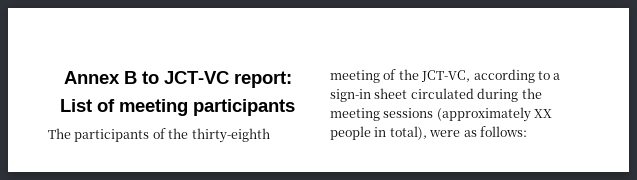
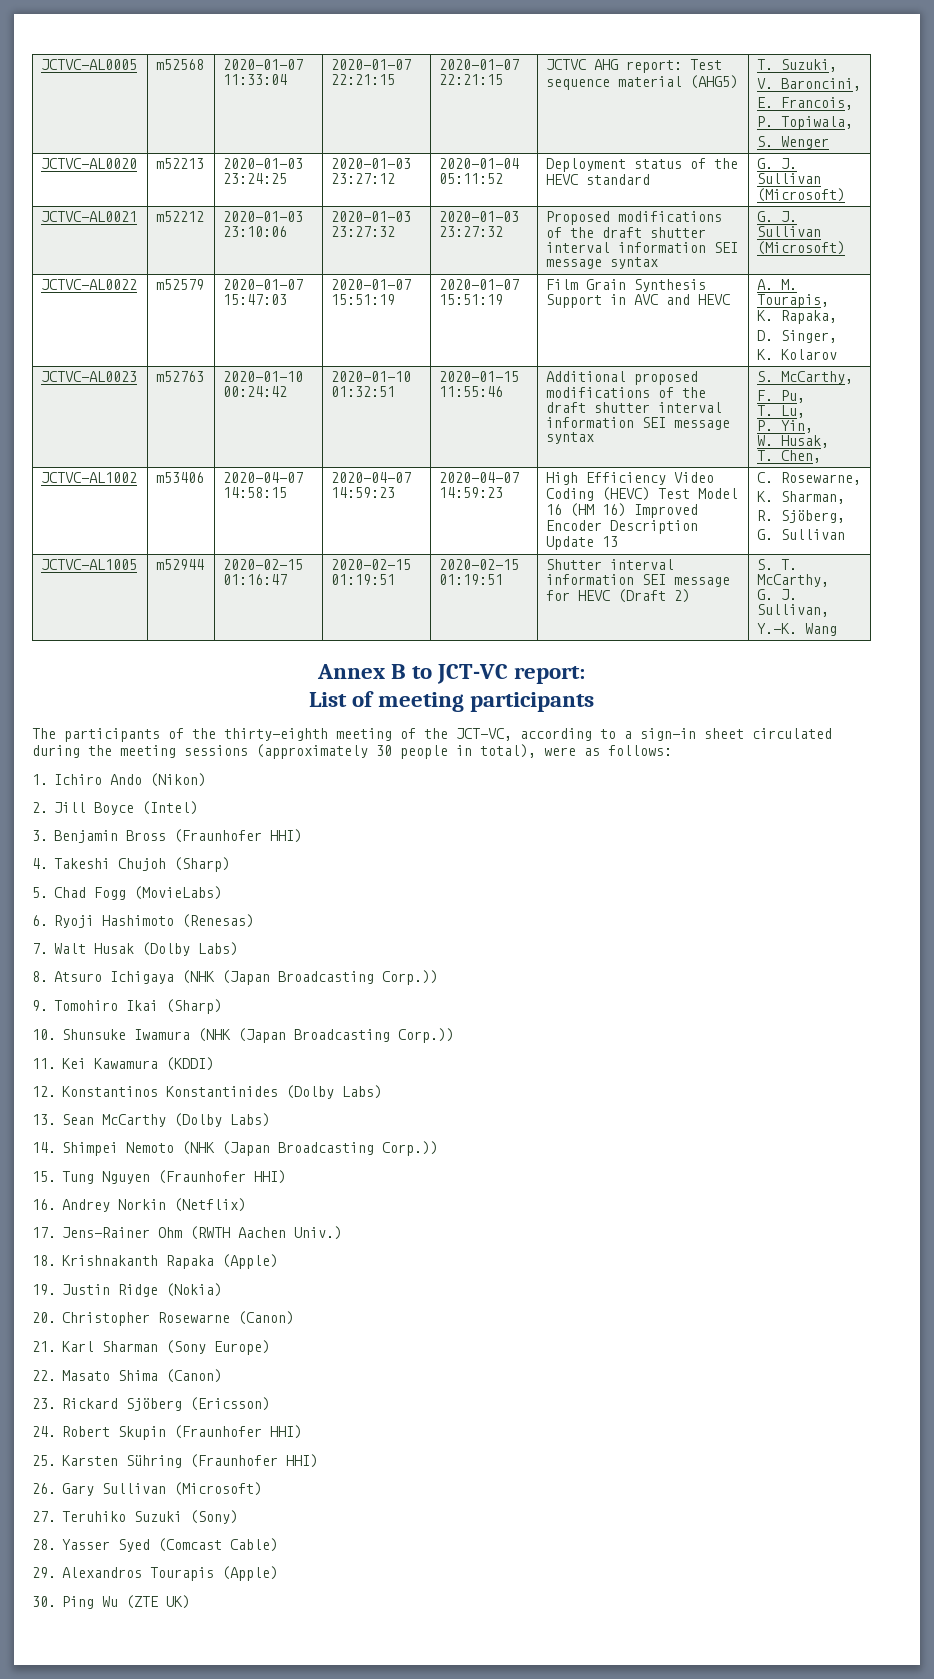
+ JCTVC-AL0005 | m52568 | 2020-01-07 11:33:04 | 2020-01-07 22:21:15 | 2020-01-07 22:21:15 | JCTVC AHG report: Test sequence material (AHG5) | T. Suzuki,
+ V. Baroncini,
+ E. Francois,
+ P. Topiwala,
+ S. Wenger
+ JCTVC-AL0020 | m52213 | 2020-01-03 23:24:25 | 2020-01-03 23:27:12 | 2020-01-04 05:11:52 | Deployment status of the HEVC standard | G. J. Sullivan (Microsoft)
+ JCTVC-AL0021 | m52212 | 2020-01-03 23:10:06 | 2020-01-03 23:27:32 | 2020-01-03 23:27:32 | Proposed modifications of the draft shutter interval information SEI message syntax | G. J. Sullivan (Microsoft)
+ JCTVC-AL0022 | m52579 | 2020-01-07 15:47:03 | 2020-01-07 15:51:19 | 2020-01-07 15:51:19 | Film Grain Synthesis Support in AVC and HEVC | A. M. Tourapis,
+ K. Rapaka,
+ D. Singer,
+ K. Kolarov
+ JCTVC-AL0023 | m52763 | 2020-01-10 00:24:42 | 2020-01-10 01:32:51 | 2020-01-15 11:55:46 | Additional proposed modifications of the draft shutter interval information SEI message syntax | S. McCarthy,
+ F. Pu,
+ T. Lu,
+ P. Yin,
+ W. Husak,
+ T. Chen,
+ JCTVC-AL1002 | m53406 | 2020-04-07 14:58:15 | 2020-04-07 14:59:23 | 2020-04-07 14:59:23 | High Efficiency Video Coding (HEVC) Test Model 16 (HM 16) Improved Encoder Description Update 13 | C. Rosewarne,
+ K. Sharman,
+ R. Sjöberg,
+ G. Sullivan
+ JCTVC-AL1005 | m52944 | 2020-02-15 01:16:47 | 2020-02-15 01:19:51 | 2020-02-15 01:19:51 | Shutter interval information SEI message for HEVC (Draft 2) | S. T. McCarthy,
+ G. J. Sullivan,
+ Y.-K. Wang
- The participants of the thirty-eighth meeting of the JCT-VC, according to a sign-in sheet circulated during the meeting sessions (approximately XX people in total), were as follows:
+ The participants of the thirty-eighth meeting of the JCT-VC, according to a sign-in sheet circulated during the meeting sessions (approximately 30 people in total), were as follows:
+ 1. Ichiro Ando (Nikon)
+ 2. Jill Boyce (Intel)
+ 3. Benjamin Bross (Fraunhofer HHI)
+ 4. Takeshi Chujoh (Sharp)
+ 5. Chad Fogg (MovieLabs)
+ 6. Ryoji Hashimoto (Renesas)
+ 7. Walt Husak (Dolby Labs)
+ 8. Atsuro Ichigaya (NHK (Japan Broadcasting Corp.))
+ 9. Tomohiro Ikai (Sharp)
+ 10. Shunsuke Iwamura (NHK (Japan Broadcasting Corp.))
+ 11. Kei Kawamura (KDDI)
+ 12. Konstantinos Konstantinides (Dolby Labs)
+ 13. Sean McCarthy (Dolby Labs)
+ 14. Shimpei Nemoto (NHK (Japan Broadcasting Corp.))
+ 15. Tung Nguyen (Fraunhofer HHI)
+ 16. Andrey Norkin (Netflix)
+ 17. Jens-Rainer Ohm (RWTH Aachen Univ.)
+ 18. Krishnakanth Rapaka (Apple)
+ 19. Justin Ridge (Nokia)
+ 20. Christopher Rosewarne (Canon)
+ 21. Karl Sharman (Sony Europe)
+ 22. Masato Shima (Canon)
+ 23. Rickard Sjöberg (Ericsson)
+ 24. Robert Skupin (Fraunhofer HHI)
+ 25. Karsten Sühring (Fraunhofer HHI)
+ 26. Gary Sullivan (Microsoft)
+ 27. Teruhiko Suzuki (Sony)
+ 28. Yasser Syed (Comcast Cable)
+ 29. Alexandros Tourapis (Apple)
+ 30. Ping Wu (ZTE UK)

